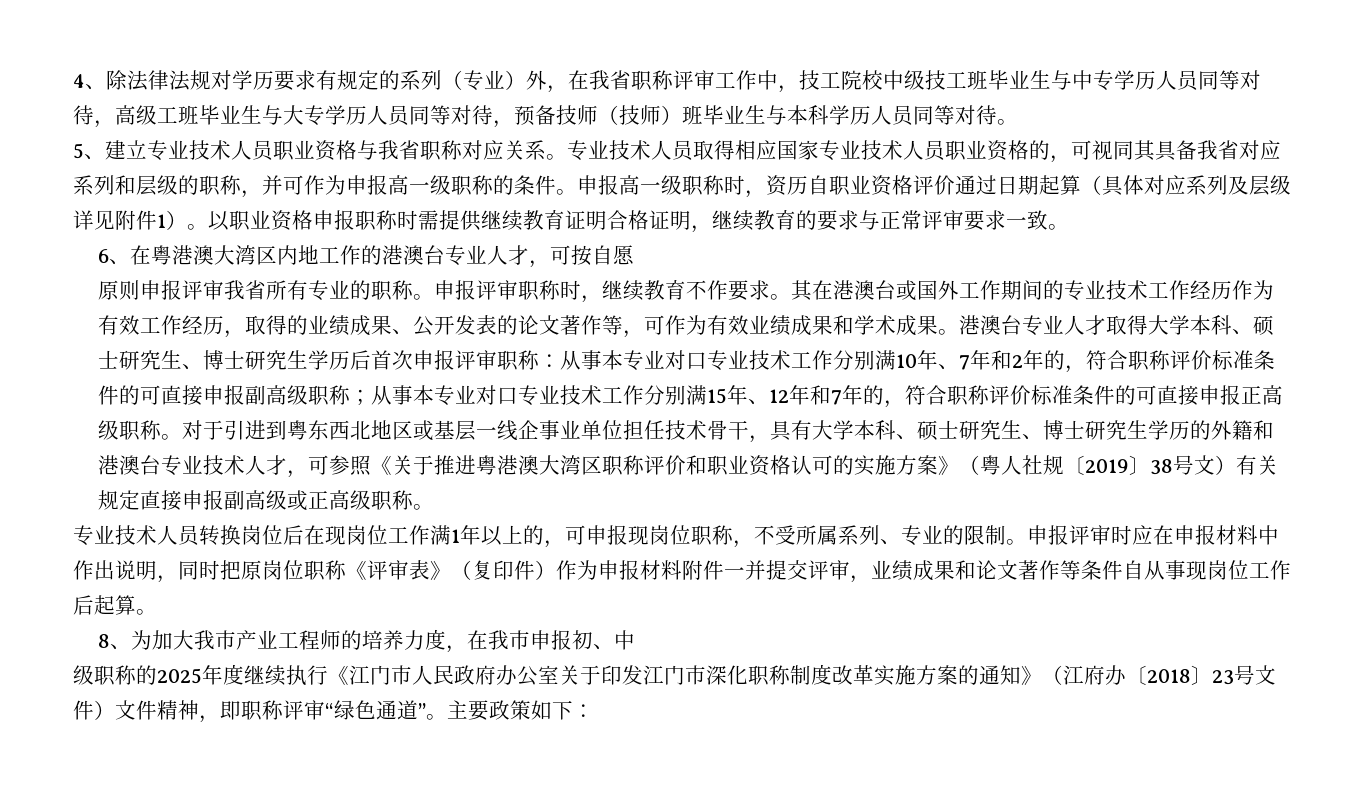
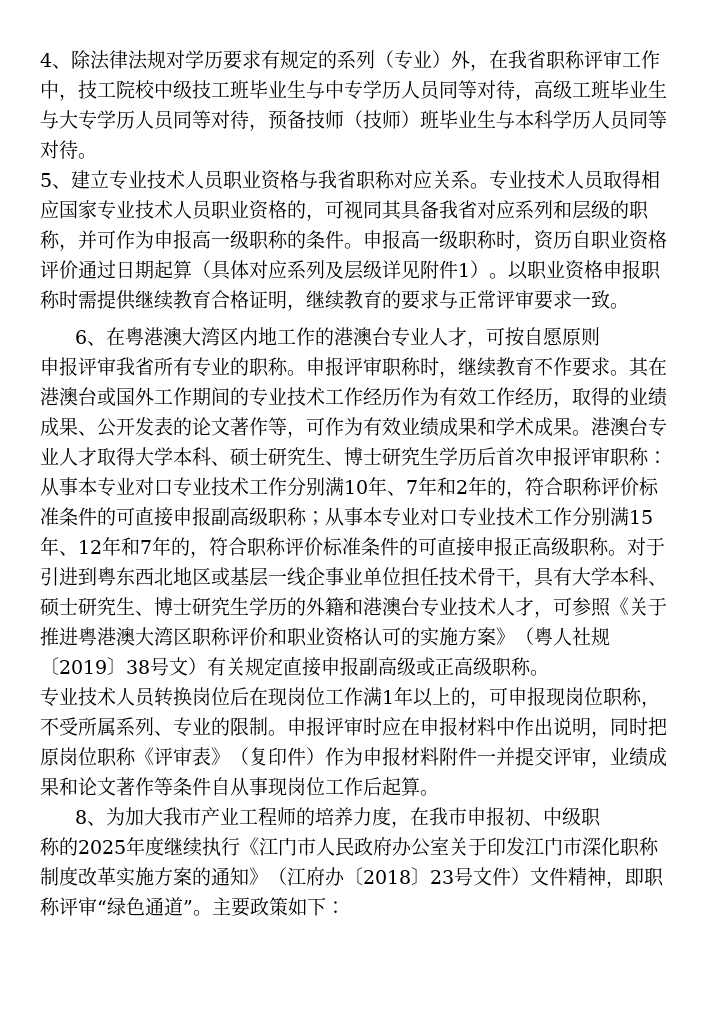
- 以职业资格申报职称时需提供继续教育证明合格证明，继续教育的要求与正常评审要求一致。
+ 以职业资格申报职称时需提供继续教育合格证明，继续教育的要求与正常评审要求一致。
- 6、在粤港澳大湾区内地工作的港澳台专业人才，可按自愿
- 原则申报评审我省所有专业的职称。
+ 6、在粤港澳大湾区内地工作的港澳台专业人才，可按自愿原则
+ 申报评审我省所有专业的职称。
- 8、为加大我市产业工程师的培养力度，在我市申报初、中
- 级职称的2025年度继续执行《江门市人民政府办公室关于印发江门市深化职称制度改革实施方案的通知》（江府办〔2018〕23号文件）文件精神，即职称评审“绿色通道”。
+ 8、为加大我市产业工程师的培养力度，在我市申报初、中级职
+ 称的2025年度继续执行《江门市人民政府办公室关于印发江门市深化职称制度改革实施方案的通知》（江府办〔2018〕23号文件）文件精神，即职称评审“绿色通道”。

